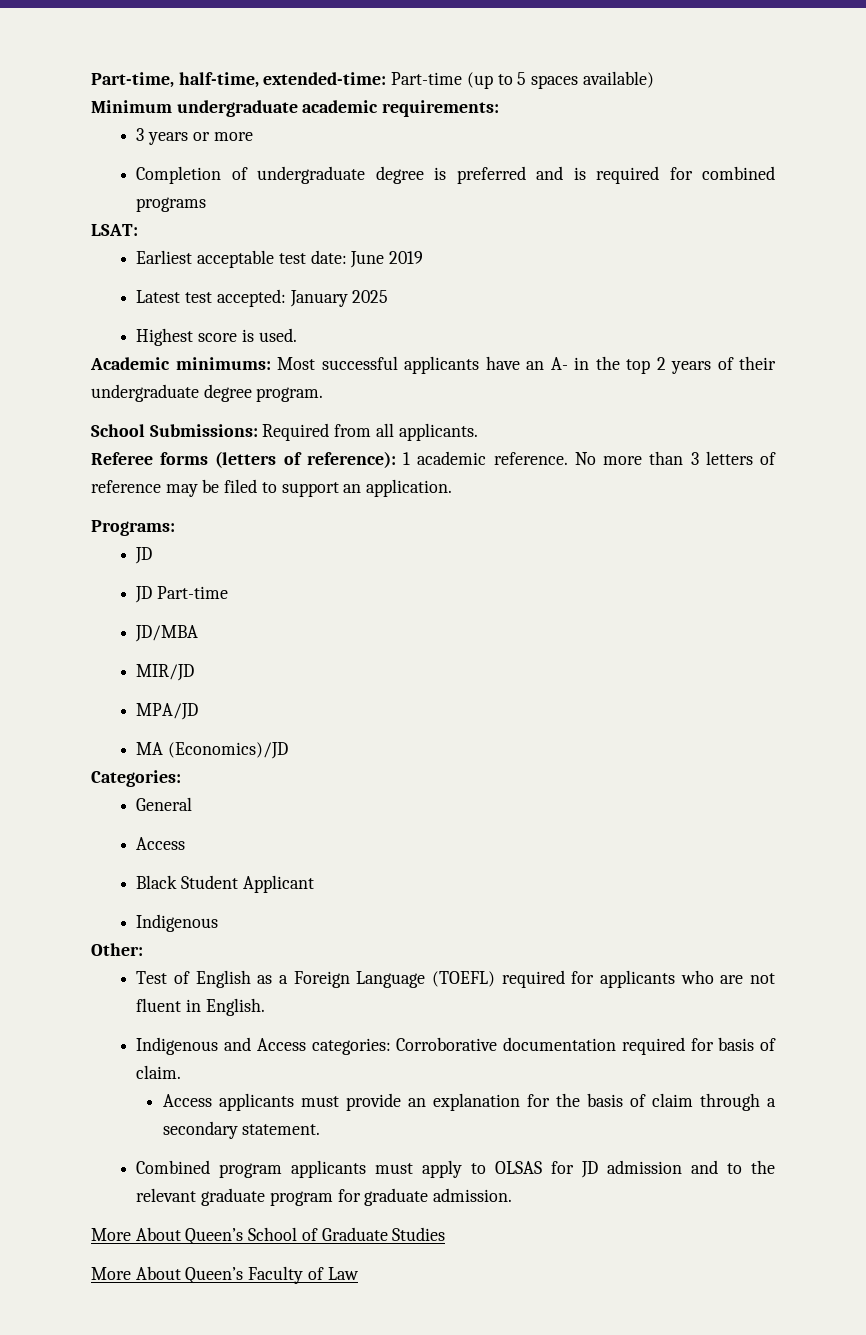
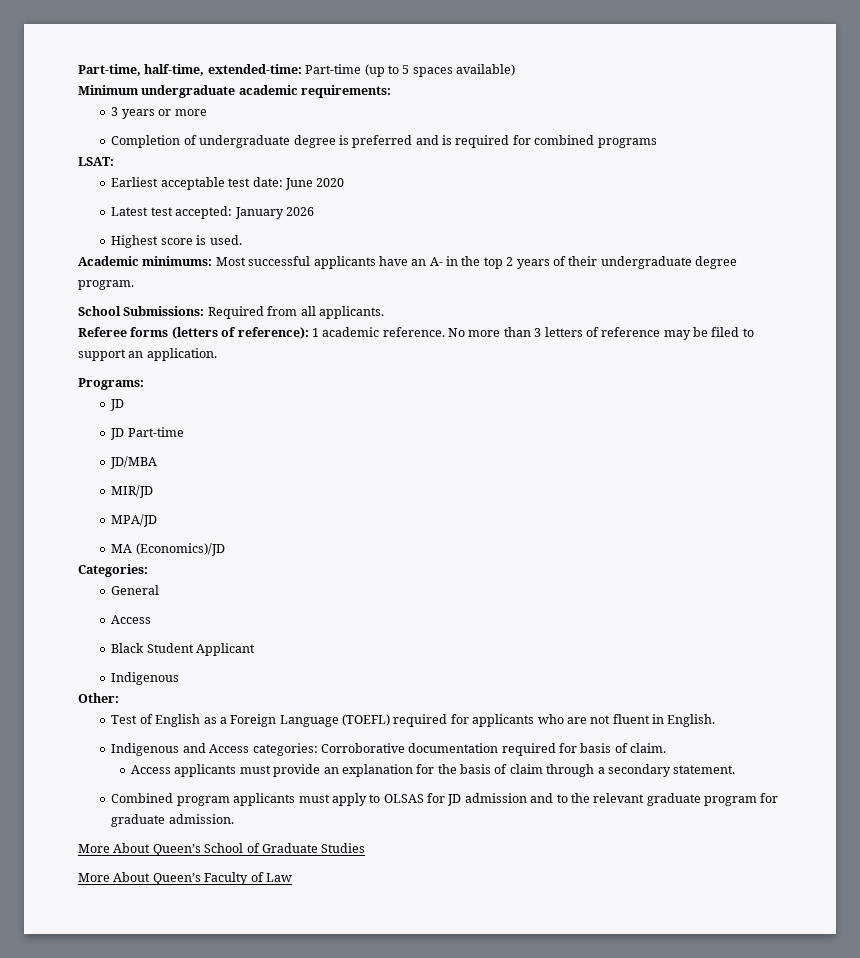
- Earliest acceptable test date: June 2019
+ Earliest acceptable test date: June 2020
- Latest test accepted: January 2025
+ Latest test accepted: January 2026

